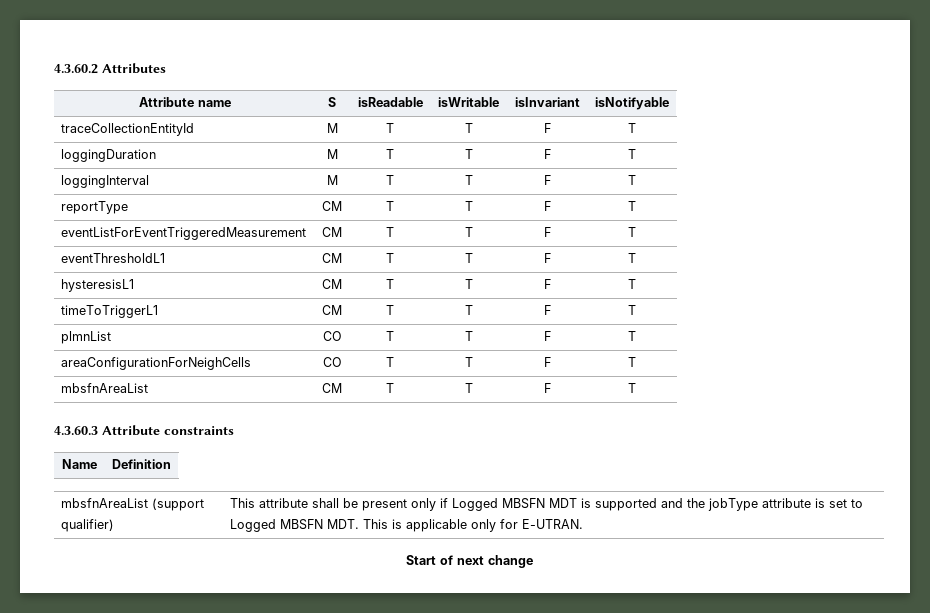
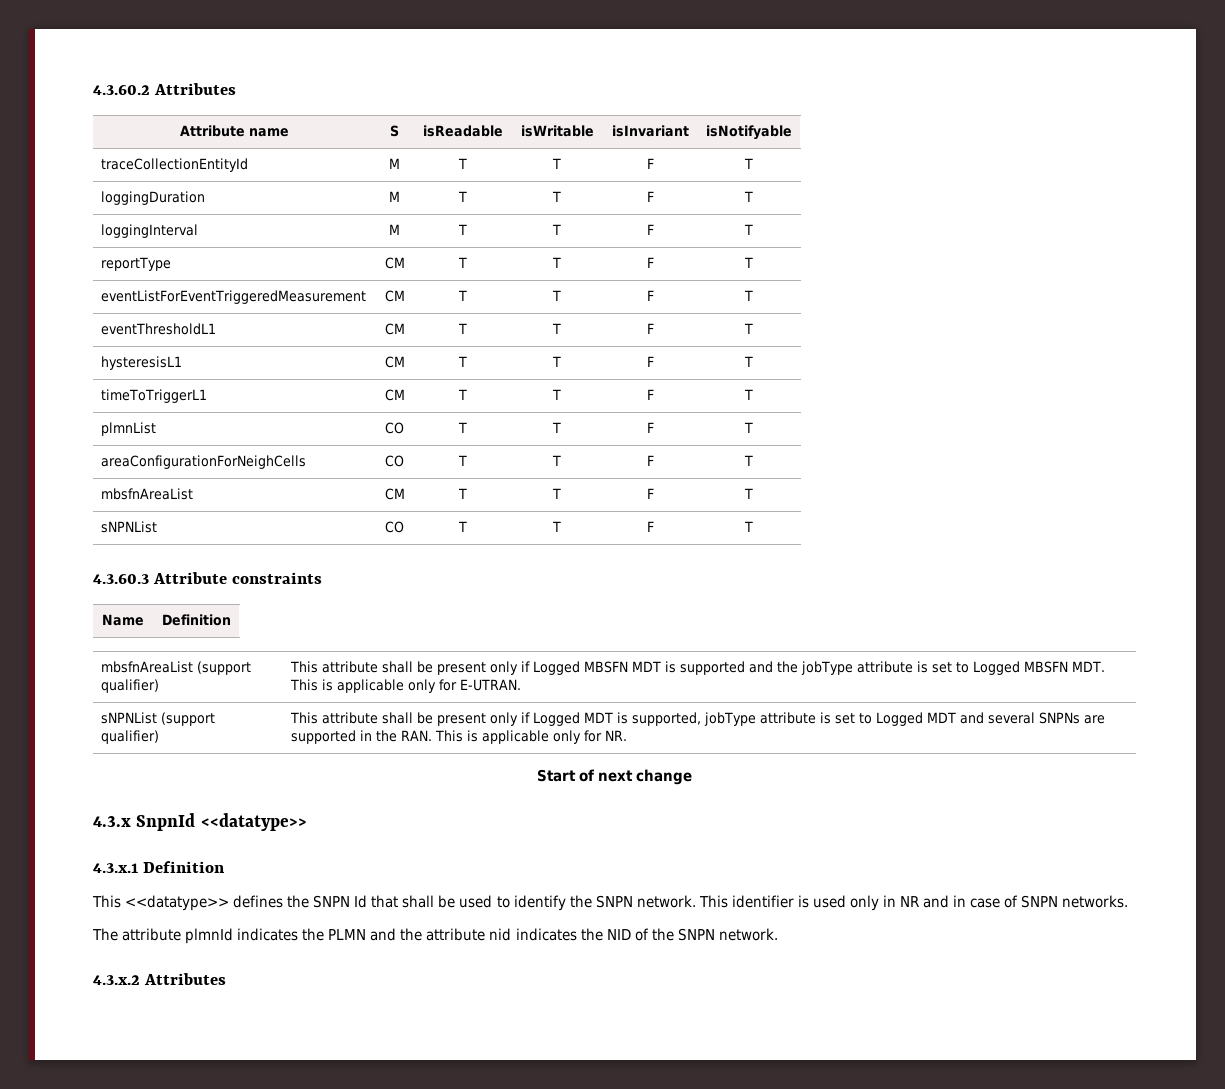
+ sNPNList | CO | T | T | F | T
+ sNPNList (support qualifier) | This attribute shall be present only if Logged MDT is supported, jobType attribute is set to Logged MDT and several SNPNs are supported in the RAN. This is applicable only for NR.
  Start of next change
+ 4.3.x SnpnId <<datatype>>
+ 4.3.x.1 Definition
+ This <<datatype>> defines the SNPN Id that shall be used to identify the SNPN network. This identifier is used only in NR and in case of SNPN networks.
+ The attribute plmnId indicates the PLMN and the attribute nid indicates the NID of the SNPN network.
+ 4.3.x.2 Attributes

